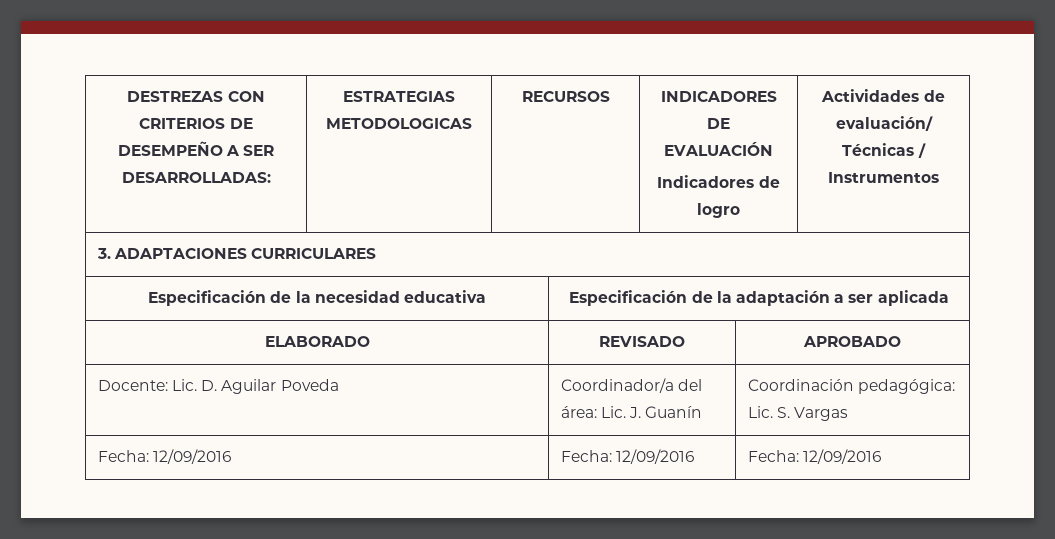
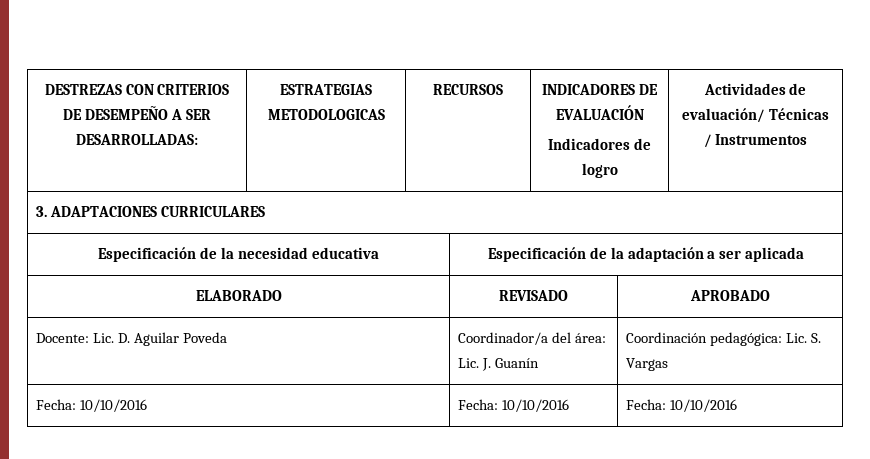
- Fecha: 12/09/2016 | Fecha: 12/09/2016 | Fecha: 12/09/2016
+ Fecha: 10/10/2016 | Fecha: 10/10/2016 | Fecha: 10/10/2016

